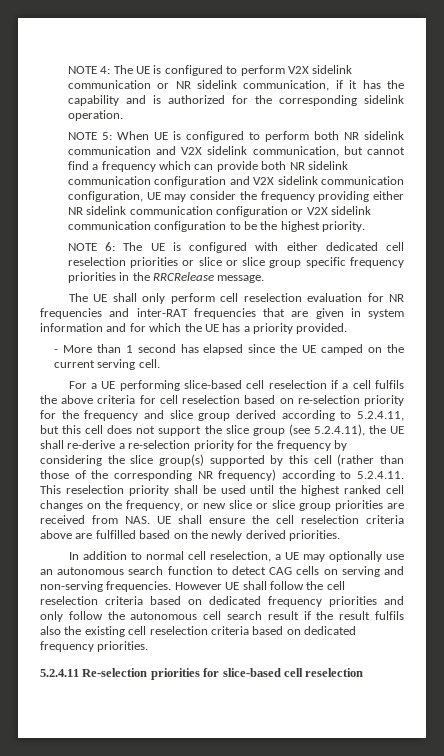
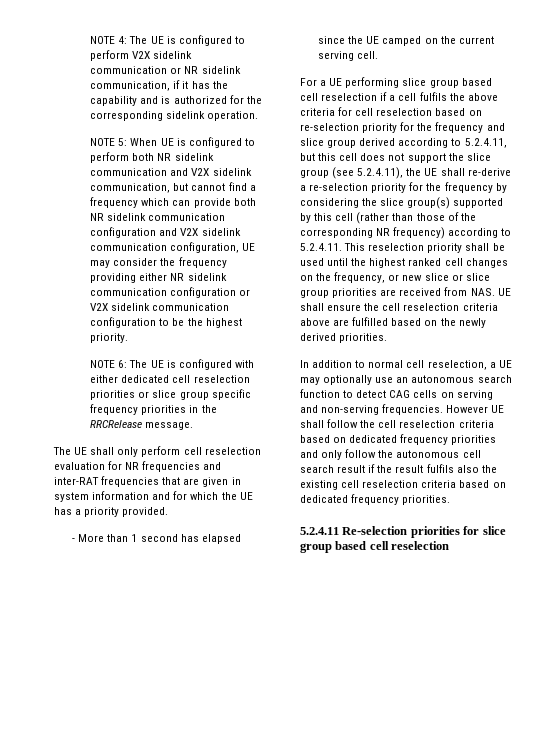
- NOTE 6: The UE is configured with either dedicated cell reselection priorities or slice or slice group specific frequency priorities in the RRCRelease message.
+ NOTE 6: The UE is configured with either dedicated cell reselection priorities or slice group specific frequency priorities in the RRCRelease message.
- For a UE performing slice-based cell reselection if a cell fulfils the above criteria for cell reselection based on re-selection priority for the frequency and slice group derived according to 5.2.4.11, but this cell does not support the slice group (see 5.2.4.11), the UE shall re-derive a re-selection priority for the frequency by considering the slice group(s) supported by this cell (rather than those of the corresponding NR frequency) according to 5.2.4.11. This reselection priority shall be used until the highest ranked cell changes on the frequency, or new slice or slice group priorities are received from NAS. UE shall ensure the cell reselection criteria above are fulfilled based on the newly derived priorities.
+ For a UE performing slice group based cell reselection if a cell fulfils the above criteria for cell reselection based on re-selection priority for the frequency and slice group derived according to 5.2.4.11, but this cell does not support the slice group (see 5.2.4.11), the UE shall re-derive a re-selection priority for the frequency by considering the slice group(s) supported by this cell (rather than those of the corresponding NR frequency) according to 5.2.4.11. This reselection priority shall be used until the highest ranked cell changes on the frequency, or new slice or slice group priorities are received from NAS. UE shall ensure the cell reselection criteria above are fulfilled based on the newly derived priorities.
- 5.2.4.11 Re-selection priorities for slice-based cell reselection
+ 5.2.4.11 Re-selection priorities for slice group based cell reselection

